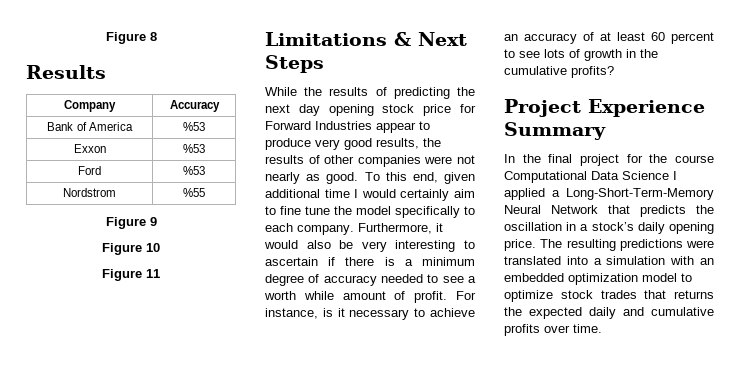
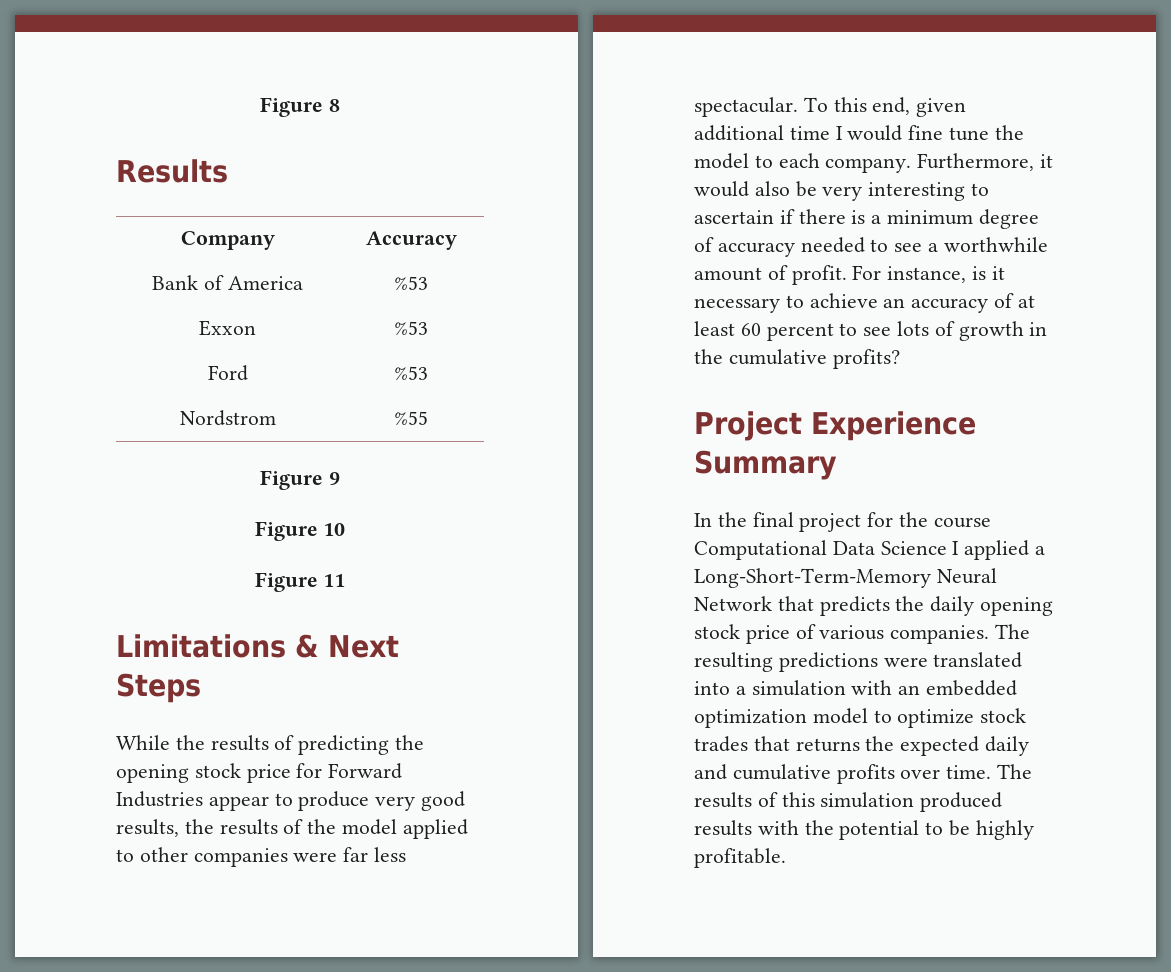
- While the results of predicting the next day opening stock price for Forward Industries appear to produce very good results, the results of other companies were not nearly as good.
+ While the results of predicting the opening stock price for Forward Industries appear to produce very good results, the results of the model applied to other companies were far less spectacular.
- To this end, given additional time I would certainly aim to fine tune the model specifically to each company.
+ To this end, given additional time I would fine tune the model to each company.
- Furthermore, it would also be very interesting to ascertain if there is a minimum degree of accuracy needed to see a worth while amount of profit.
+ Furthermore, it would also be very interesting to ascertain if there is a minimum degree of accuracy needed to see a worthwhile amount of profit.
- In the final project for the course Computational Data Science I applied a Long-Short-Term-Memory Neural Network that predicts the oscillation in a stock’s daily opening price.
+ In the final project for the course Computational Data Science I applied a Long-Short-Term-Memory Neural Network that predicts the daily opening stock price of various companies.
+ The results of this simulation produced results with the potential to be highly profitable.

